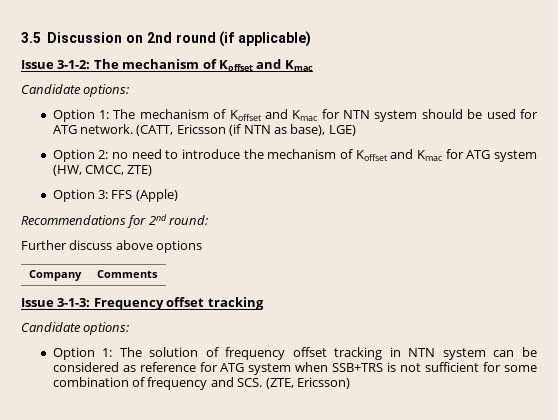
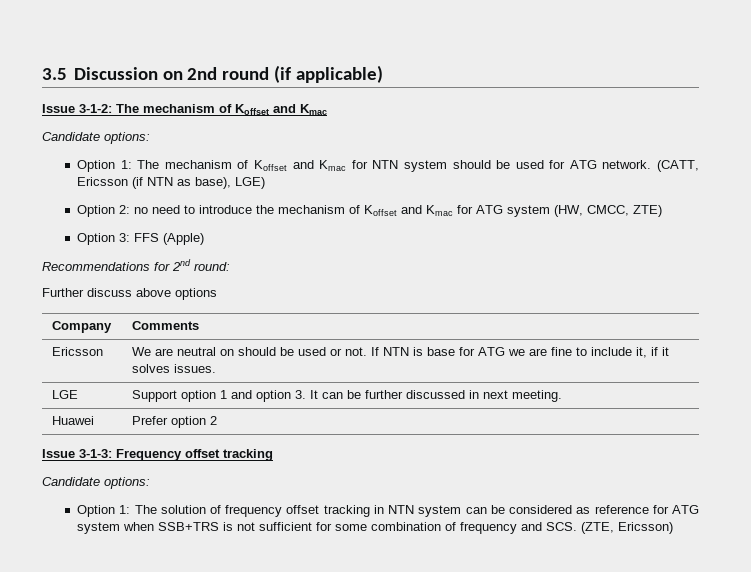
+ Ericsson | We are neutral on should be used or not. If NTN is base for ATG we are fine to include it, if it solves issues.
+ LGE | Support option 1 and option 3. It can be further discussed in next meeting.
+ Huawei | Prefer option 2

